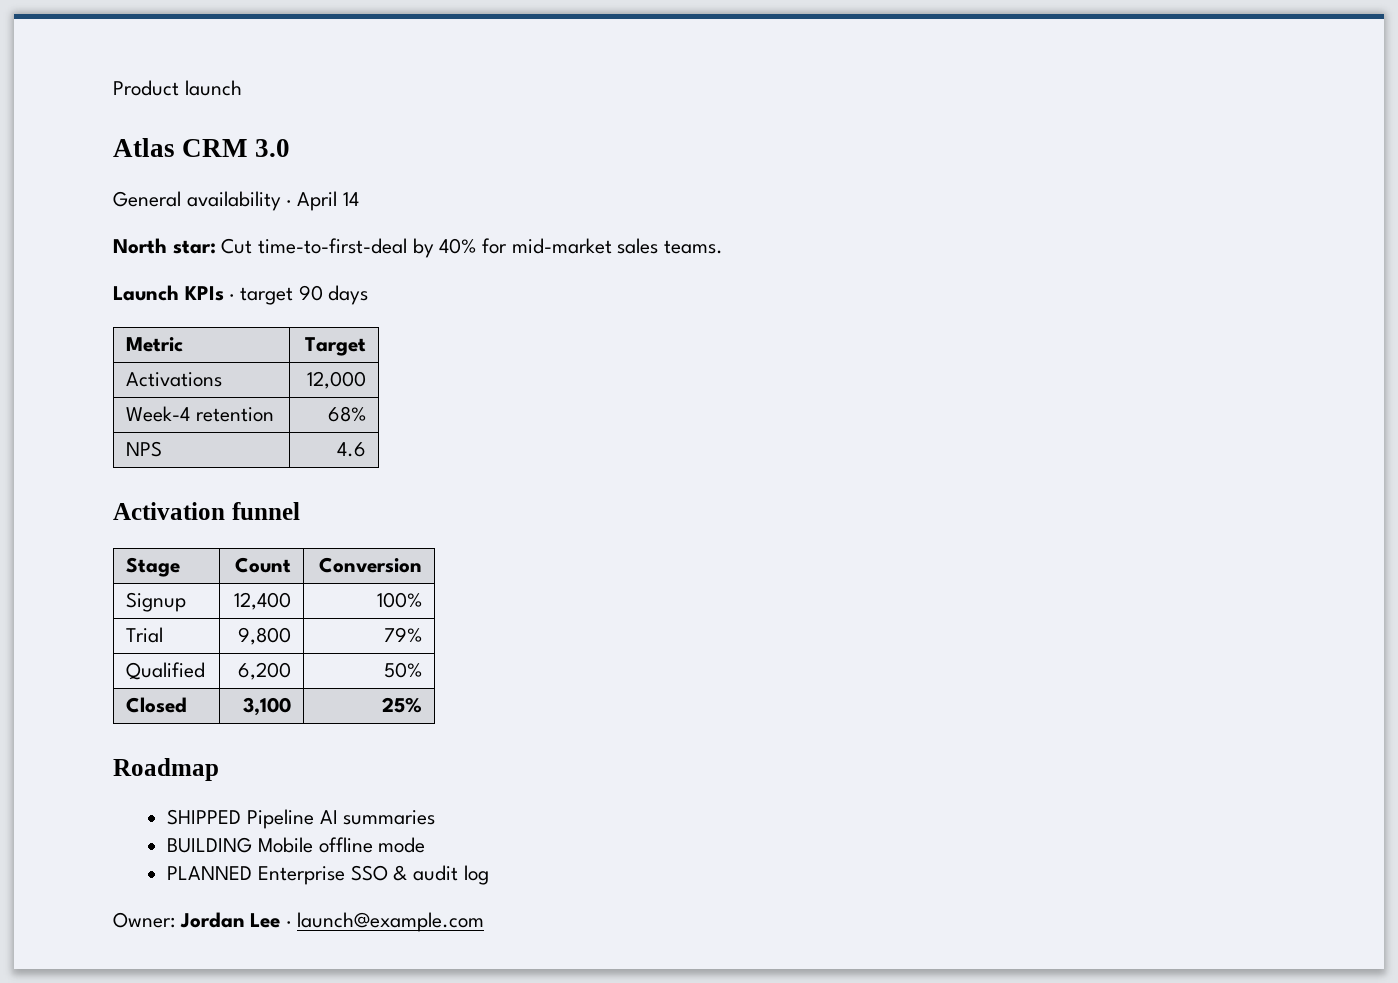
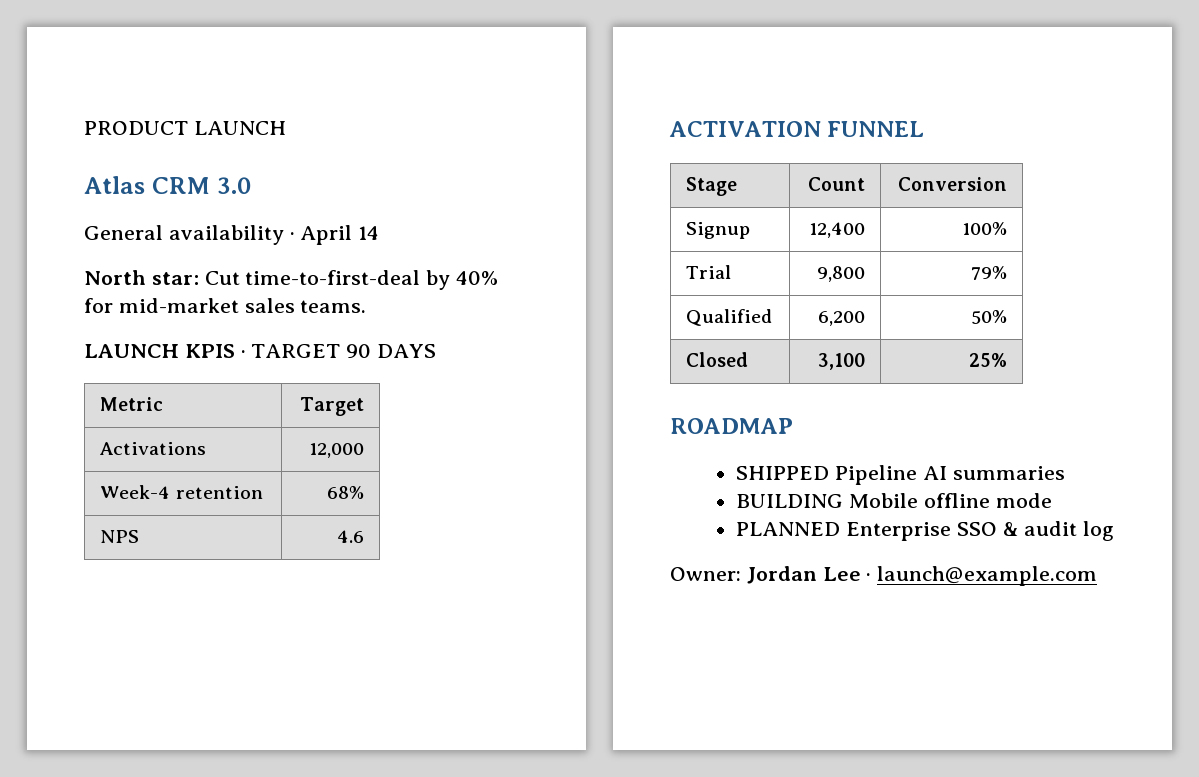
- Product launch
+ PRODUCT LAUNCH
- Launch KPIs · target 90 days
+ LAUNCH KPIS · TARGET 90 DAYS
- Activation funnel
+ ACTIVATION FUNNEL
- Roadmap
+ ROADMAP

